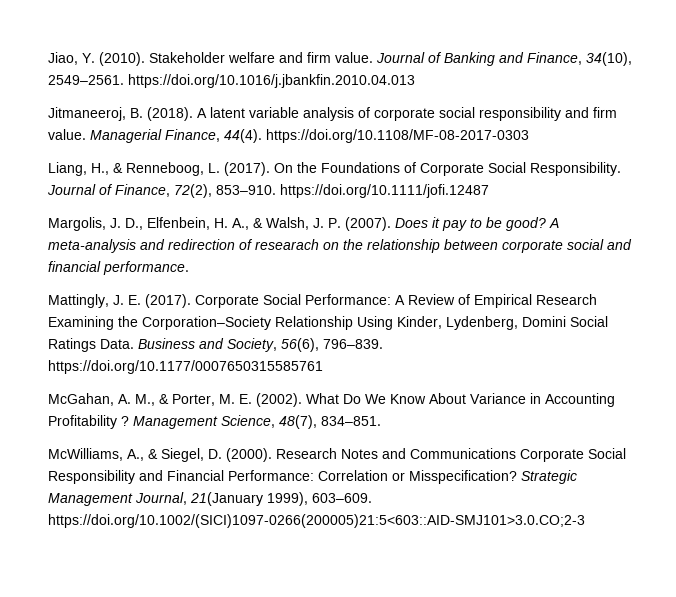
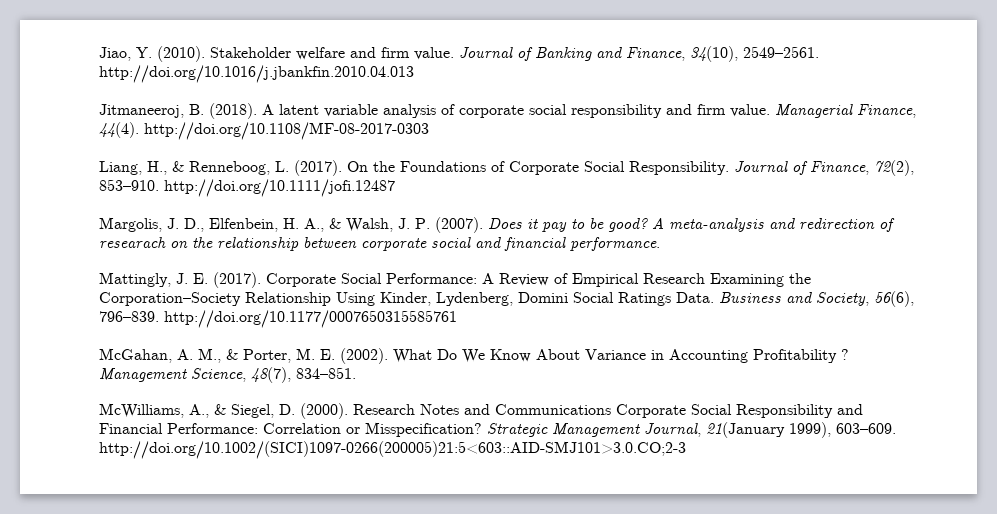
- Journal of Banking and Finance, 34(10), 2549–2561. https://doi.org/10.1016/j.jbankfin.2010.04.013
+ Journal of Banking and Finance, 34(10), 2549–2561. http://doi.org/10.1016/j.jbankfin.2010.04.013
- Managerial Finance, 44(4). https://doi.org/10.1108/MF-08-2017-0303
+ Managerial Finance, 44(4). http://doi.org/10.1108/MF-08-2017-0303
- Journal of Finance, 72(2), 853–910. https://doi.org/10.1111/jofi.12487
+ Journal of Finance, 72(2), 853–910. http://doi.org/10.1111/jofi.12487
- Business and Society, 56(6), 796–839. https://doi.org/10.1177/0007650315585761
+ Business and Society, 56(6), 796–839. http://doi.org/10.1177/0007650315585761
- Strategic Management Journal, 21(January 1999), 603–609. https://doi.org/10.1002/(SICI)1097-0266(200005)21:5<603::AID-SMJ101>3.0.CO;2-3
+ Strategic Management Journal, 21(January 1999), 603–609. http://doi.org/10.1002/(SICI)1097-0266(200005)21:5<603::AID-SMJ101>3.0.CO;2-3

